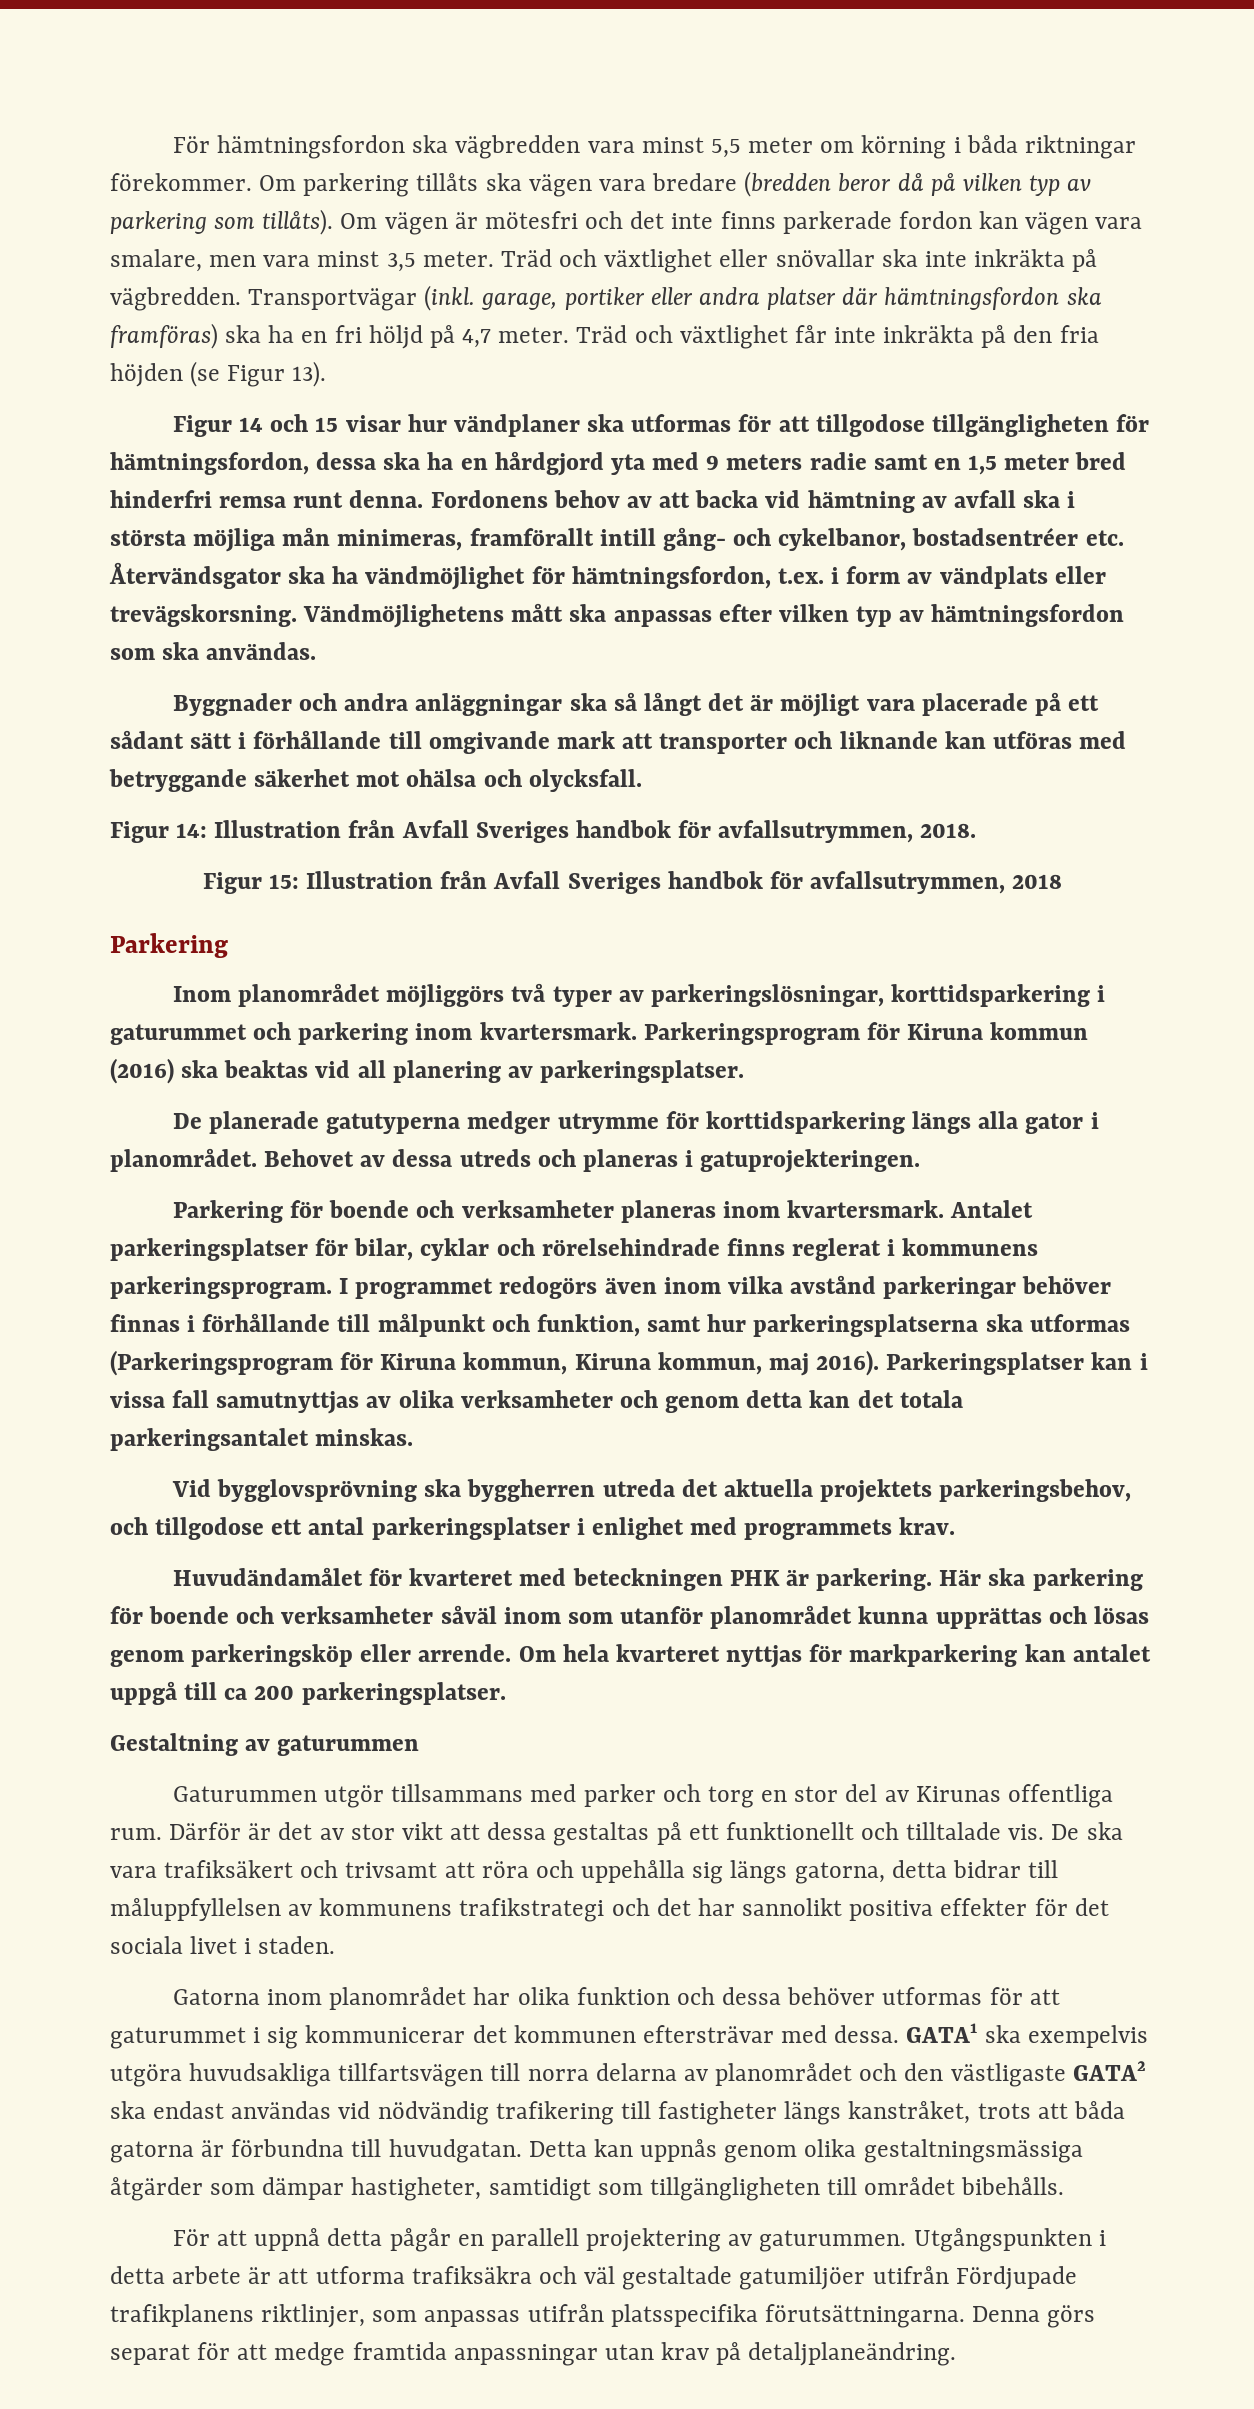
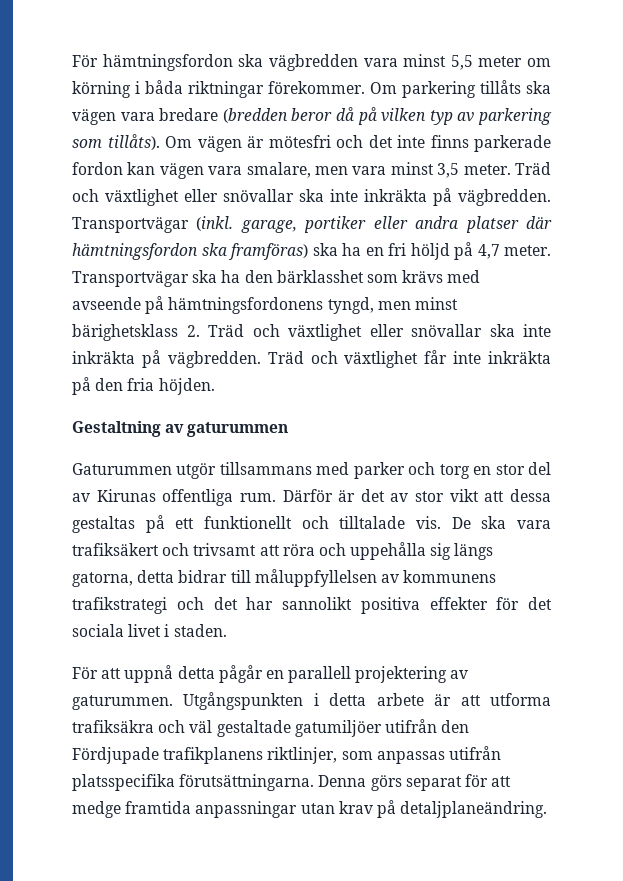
+ Transportvägar ska ha den bärklasshet som krävs med avseende på hämtningsfordonens tyngd, men minst bärighetsklass 2. Träd och växtlighet eller snövallar ska inte inkräkta på vägbredden.
- Träd och växtlighet får inte inkräkta på den fria höjden (se Figur 13).
- Figur 14 och 15 visar hur vändplaner ska utformas för att tillgodose tillgängligheten för hämtningsfordon, dessa ska ha en hårdgjord yta med 9 meters radie samt en 1,5 meter bred hinderfri remsa runt denna. Fordonens behov av att backa vid hämtning av avfall ska i största möjliga mån minimeras, framförallt intill gång- och cykelbanor, bostadsentréer etc. Återvändsgator ska ha vändmöjlighet för hämtningsfordon, t.ex. i form av vändplats eller trevägskorsning. Vändmöjlighetens mått ska anpassas efter vilken typ av hämtningsfordon som ska användas.
- Byggnader och andra anläggningar ska så långt det är möjligt vara placerade på ett sådant sätt i förhållande till omgivande mark att transporter och liknande kan utföras med betryggande säkerhet mot ohälsa och olycksfall.
- Figur 14: Illustration från Avfall Sveriges handbok för avfallsutrymmen, 2018.
- Figur 15: Illustration från Avfall Sveriges handbok för avfallsutrymmen, 2018
- Parkering
- Inom planområdet möjliggörs två typer av parkeringslösningar, korttidsparkering i gaturummet och parkering inom kvartersmark. Parkeringsprogram för Kiruna kommun (2016) ska beaktas vid all planering av parkeringsplatser.
- De planerade gatutyperna medger utrymme för korttidsparkering längs alla gator i planområdet. Behovet av dessa utreds och planeras i gatuprojekteringen.
- Parkering för boende och verksamheter planeras inom kvartersmark. Antalet parkeringsplatser för bilar, cyklar och rörelsehindrade finns reglerat i kommunens parkeringsprogram. I programmet redogörs även inom vilka avstånd parkeringar behöver finnas i förhållande till målpunkt och funktion, samt hur parkeringsplatserna ska utformas (Parkeringsprogram för Kiruna kommun, Kiruna kommun, maj 2016). Parkeringsplatser kan i vissa fall samutnyttjas av olika verksamheter och genom detta kan det totala parkeringsantalet minskas.
- Vid bygglovsprövning ska byggherren utreda det aktuella projektets parkeringsbehov, och tillgodose ett antal parkeringsplatser i enlighet med programmets krav.
- Huvudändamålet för kvarteret med beteckningen PHK är parkering. Här ska parkering för boende och verksamheter såväl inom som utanför planområdet kunna upprättas och lösas genom parkeringsköp eller arrende. Om hela kvarteret nyttjas för markparkering kan antalet uppgå till ca 200 parkeringsplatser.
+ Träd och växtlighet får inte inkräkta på den fria höjden.
- Gatorna inom planområdet har olika funktion och dessa behöver utformas för att gaturummet i sig kommunicerar det kommunen eftersträvar med dessa. GATA1 ska exempelvis utgöra huvudsakliga tillfartsvägen till norra delarna av planområdet och den västligaste GATA2 ska endast användas vid nödvändig trafikering till fastigheter längs kanstråket, trots att båda gatorna är förbundna till huvudgatan. Detta kan uppnås genom olika gestaltningsmässiga åtgärder som dämpar hastigheter, samtidigt som tillgängligheten till området bibehålls.
- Utgångspunkten i detta arbete är att utforma trafiksäkra och väl gestaltade gatumiljöer utifrån Fördjupade trafikplanens riktlinjer, som anpassas utifrån platsspecifika förutsättningarna.
+ Utgångspunkten i detta arbete är att utforma trafiksäkra och väl gestaltade gatumiljöer utifrån den Fördjupade trafikplanens riktlinjer, som anpassas utifrån platsspecifika förutsättningarna.

